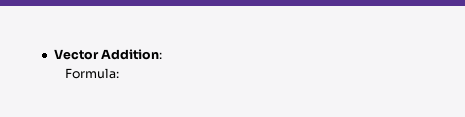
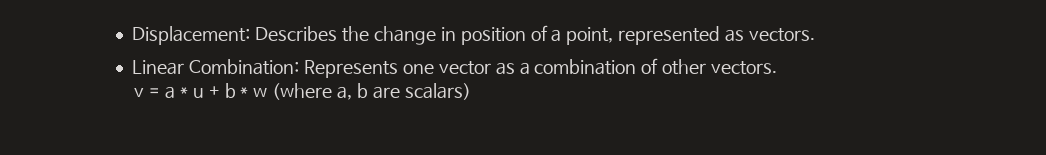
- Vector Addition:
- Formula:
+ Displacement: Describes the change in position of a point, represented as vectors.
+ Linear Combination: Represents one vector as a combination of other vectors.
+ v = a * u + b * w (where a, b are scalars)

